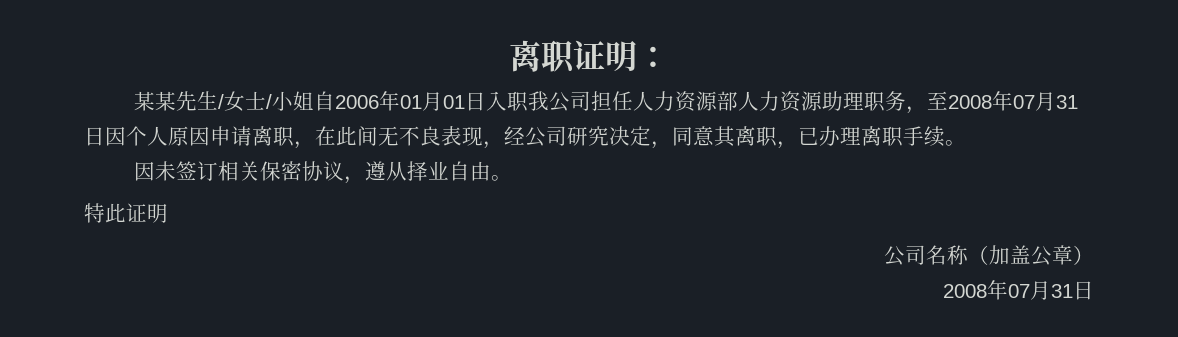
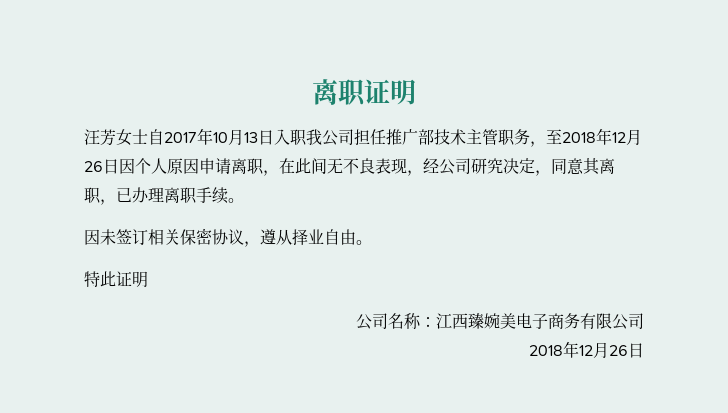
- 离职证明：
- 某某先生/女士/小姐自2006年01月01日入职我公司担任人力资源部人力资源助理职务，至2008年07月31日因个人原因申请离职，在此间无不良表现，经公司研究决定，同意其离职，已办理离职手续。
+ 离职证明
+ 汪芳女士自2017年10月13日入职我公司担任推广部技术主管职务，至2018年12月26日因个人原因申请离职，在此间无不良表现，经公司研究决定，同意其离职，已办理离职手续。
- 公司名称（加盖公章）
- 2008年07月31日
+ 公司名称：江西臻婉美电子商务有限公司
+ 2018年12月26日

